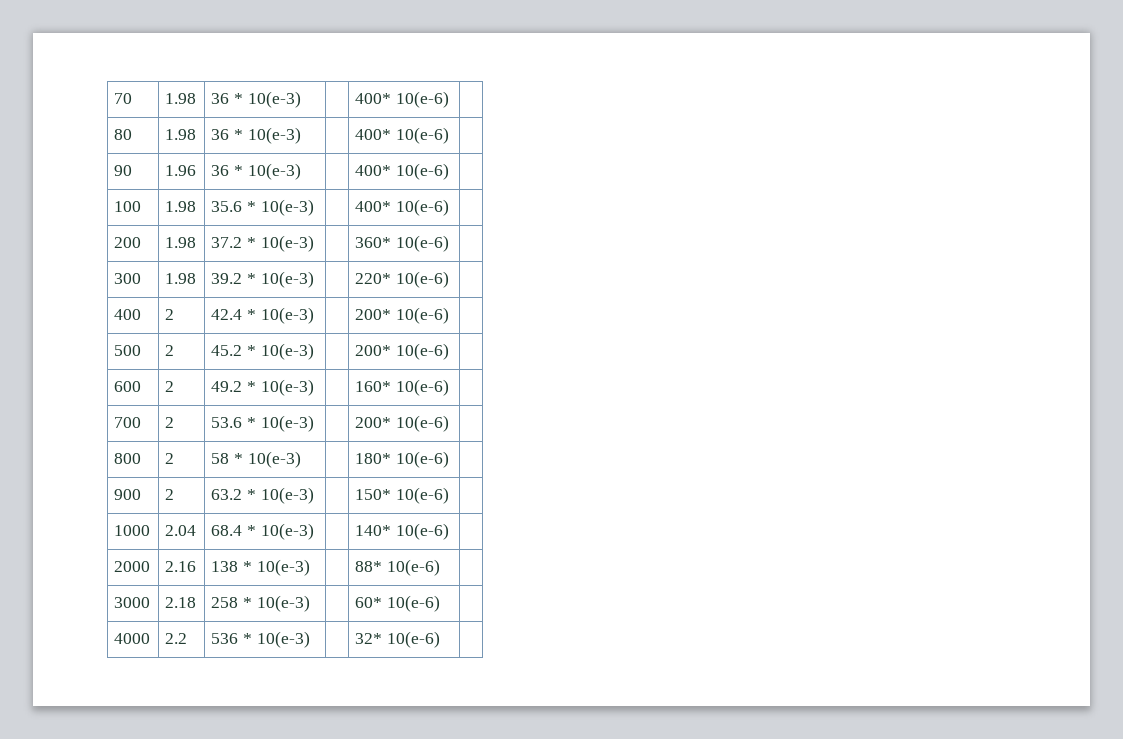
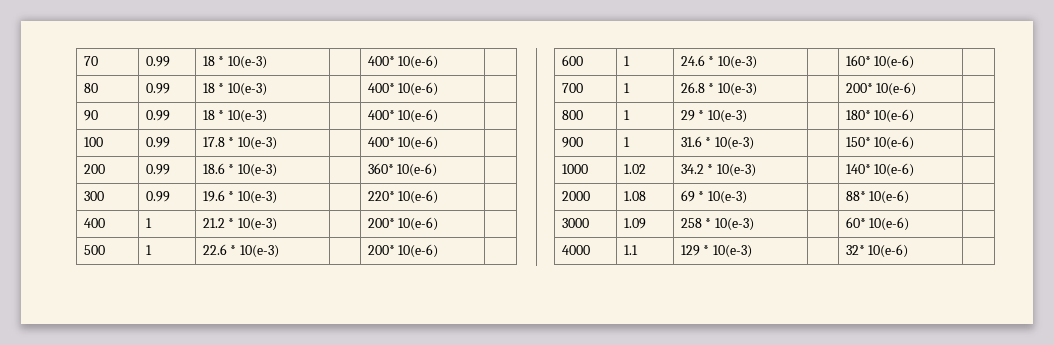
- 70 | 1.98 | 36 * 10(e-3) | | 400* 10(e-6) |
+ 70 | 0.99 | 18 * 10(e-3) | | 400* 10(e-6) |
- 80 | 1.98 | 36 * 10(e-3) | | 400* 10(e-6) |
+ 80 | 0.99 | 18 * 10(e-3) | | 400* 10(e-6) |
- 90 | 1.96 | 36 * 10(e-3) | | 400* 10(e-6) |
+ 90 | 0.99 | 18 * 10(e-3) | | 400* 10(e-6) |
- 100 | 1.98 | 35.6 * 10(e-3) | | 400* 10(e-6) |
+ 100 | 0.99 | 17.8 * 10(e-3) | | 400* 10(e-6) |
- 200 | 1.98 | 37.2 * 10(e-3) | | 360* 10(e-6) |
+ 200 | 0.99 | 18.6 * 10(e-3) | | 360* 10(e-6) |
- 300 | 1.98 | 39.2 * 10(e-3) | | 220* 10(e-6) |
+ 300 | 0.99 | 19.6 * 10(e-3) | | 220* 10(e-6) |
- 400 | 2 | 42.4 * 10(e-3) | | 200* 10(e-6) |
+ 400 | 1 | 21.2 * 10(e-3) | | 200* 10(e-6) |
- 500 | 2 | 45.2 * 10(e-3) | | 200* 10(e-6) |
+ 500 | 1 | 22.6 * 10(e-3) | | 200* 10(e-6) |
- 600 | 2 | 49.2 * 10(e-3) | | 160* 10(e-6) |
+ 600 | 1 | 24.6 * 10(e-3) | | 160* 10(e-6) |
- 700 | 2 | 53.6 * 10(e-3) | | 200* 10(e-6) |
+ 700 | 1 | 26.8 * 10(e-3) | | 200* 10(e-6) |
- 800 | 2 | 58 * 10(e-3) | | 180* 10(e-6) |
+ 800 | 1 | 29 * 10(e-3) | | 180* 10(e-6) |
- 900 | 2 | 63.2 * 10(e-3) | | 150* 10(e-6) |
+ 900 | 1 | 31.6 * 10(e-3) | | 150* 10(e-6) |
- 1000 | 2.04 | 68.4 * 10(e-3) | | 140* 10(e-6) |
+ 1000 | 1.02 | 34.2 * 10(e-3) | | 140* 10(e-6) |
- 2000 | 2.16 | 138 * 10(e-3) | | 88* 10(e-6) |
+ 2000 | 1.08 | 69 * 10(e-3) | | 88* 10(e-6) |
- 3000 | 2.18 | 258 * 10(e-3) | | 60* 10(e-6) |
+ 3000 | 1.09 | 258 * 10(e-3) | | 60* 10(e-6) |
- 4000 | 2.2 | 536 * 10(e-3) | | 32* 10(e-6) |
+ 4000 | 1.1 | 129 * 10(e-3) | | 32* 10(e-6) |

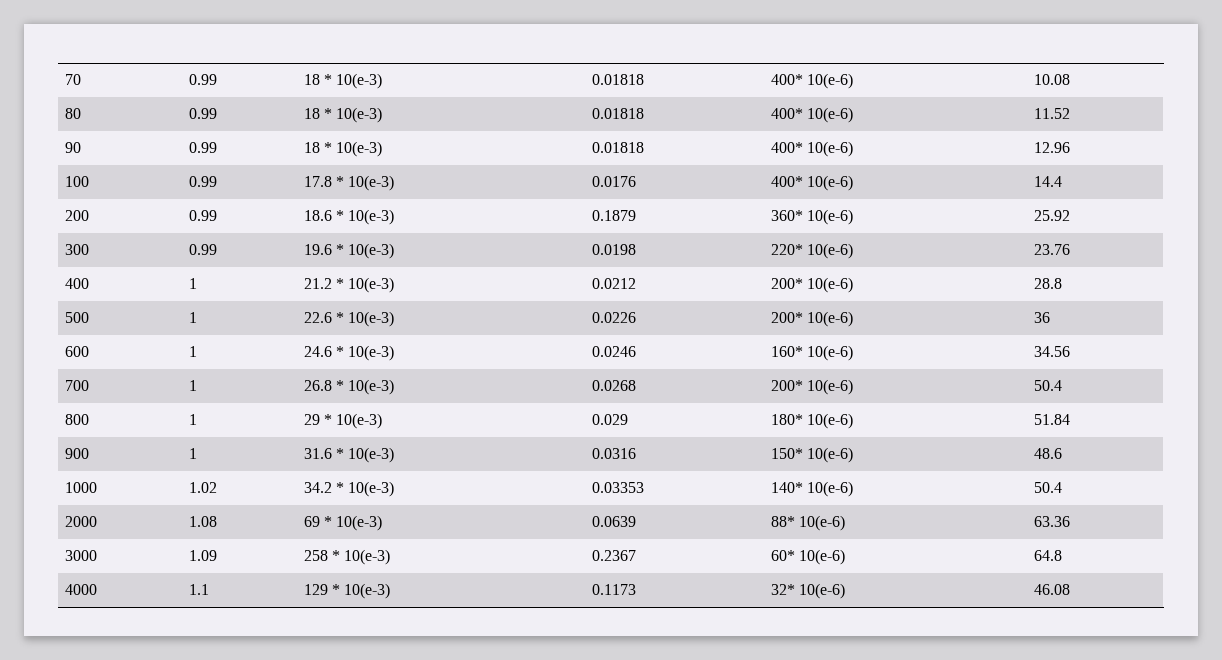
- 70 | 0.99 | 18 * 10(e-3) | | 400* 10(e-6) |
+ 70 | 0.99 | 18 * 10(e-3) | 0.01818 | 400* 10(e-6) | 10.08
- 80 | 0.99 | 18 * 10(e-3) | | 400* 10(e-6) |
+ 80 | 0.99 | 18 * 10(e-3) | 0.01818 | 400* 10(e-6) | 11.52
- 90 | 0.99 | 18 * 10(e-3) | | 400* 10(e-6) |
+ 90 | 0.99 | 18 * 10(e-3) | 0.01818 | 400* 10(e-6) | 12.96
- 100 | 0.99 | 17.8 * 10(e-3) | | 400* 10(e-6) |
+ 100 | 0.99 | 17.8 * 10(e-3) | 0.0176 | 400* 10(e-6) | 14.4
- 200 | 0.99 | 18.6 * 10(e-3) | | 360* 10(e-6) |
+ 200 | 0.99 | 18.6 * 10(e-3) | 0.1879 | 360* 10(e-6) | 25.92
- 300 | 0.99 | 19.6 * 10(e-3) | | 220* 10(e-6) |
+ 300 | 0.99 | 19.6 * 10(e-3) | 0.0198 | 220* 10(e-6) | 23.76
- 400 | 1 | 21.2 * 10(e-3) | | 200* 10(e-6) |
+ 400 | 1 | 21.2 * 10(e-3) | 0.0212 | 200* 10(e-6) | 28.8
- 500 | 1 | 22.6 * 10(e-3) | | 200* 10(e-6) |
+ 500 | 1 | 22.6 * 10(e-3) | 0.0226 | 200* 10(e-6) | 36
- 600 | 1 | 24.6 * 10(e-3) | | 160* 10(e-6) |
+ 600 | 1 | 24.6 * 10(e-3) | 0.0246 | 160* 10(e-6) | 34.56
- 700 | 1 | 26.8 * 10(e-3) | | 200* 10(e-6) |
+ 700 | 1 | 26.8 * 10(e-3) | 0.0268 | 200* 10(e-6) | 50.4
- 800 | 1 | 29 * 10(e-3) | | 180* 10(e-6) |
+ 800 | 1 | 29 * 10(e-3) | 0.029 | 180* 10(e-6) | 51.84
- 900 | 1 | 31.6 * 10(e-3) | | 150* 10(e-6) |
+ 900 | 1 | 31.6 * 10(e-3) | 0.0316 | 150* 10(e-6) | 48.6
- 1000 | 1.02 | 34.2 * 10(e-3) | | 140* 10(e-6) |
+ 1000 | 1.02 | 34.2 * 10(e-3) | 0.03353 | 140* 10(e-6) | 50.4
- 2000 | 1.08 | 69 * 10(e-3) | | 88* 10(e-6) |
+ 2000 | 1.08 | 69 * 10(e-3) | 0.0639 | 88* 10(e-6) | 63.36
- 3000 | 1.09 | 258 * 10(e-3) | | 60* 10(e-6) |
+ 3000 | 1.09 | 258 * 10(e-3) | 0.2367 | 60* 10(e-6) | 64.8
- 4000 | 1.1 | 129 * 10(e-3) | | 32* 10(e-6) |
+ 4000 | 1.1 | 129 * 10(e-3) | 0.1173 | 32* 10(e-6) | 46.08

